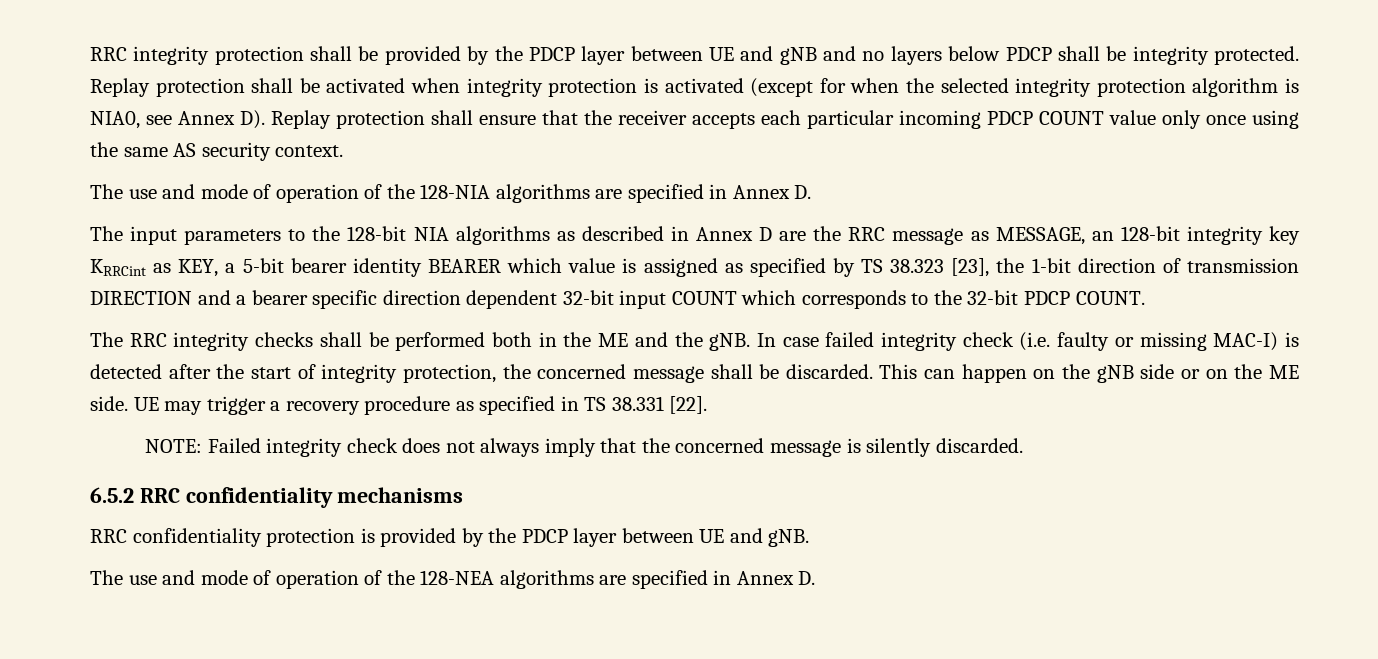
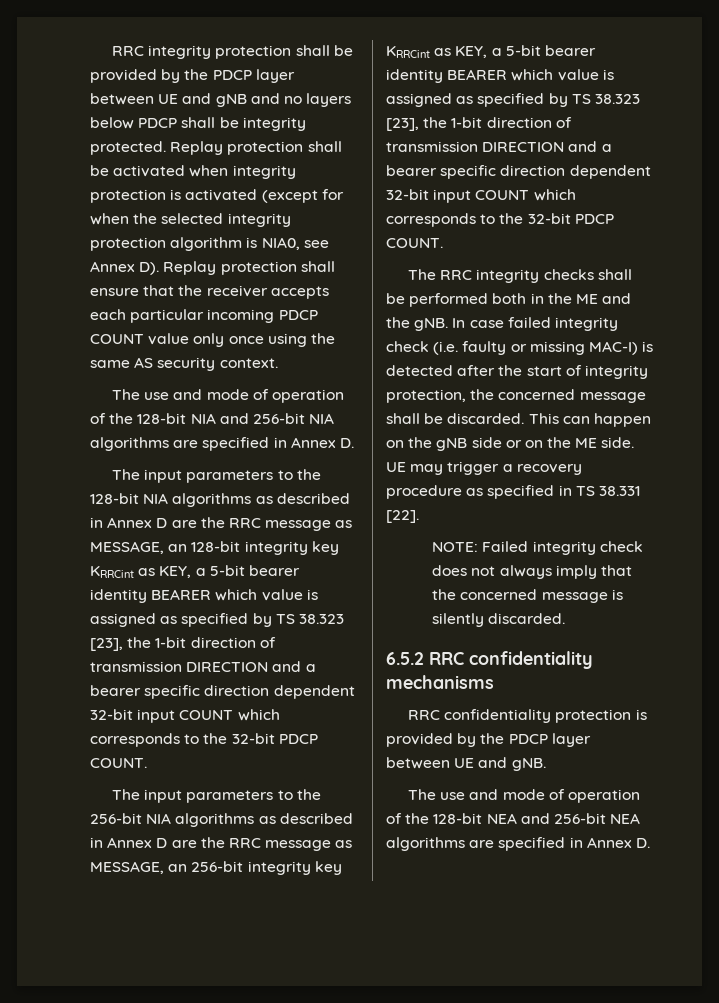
- The use and mode of operation of the 128-NIA algorithms are specified in Annex D.
+ The use and mode of operation of the 128-bit NIA and 256-bit NIA algorithms are specified in Annex D.
+ The input parameters to the 256-bit NIA algorithms as described in Annex D are the RRC message as MESSAGE, an 256-bit integrity key KRRCint as KEY, a 5-bit bearer identity BEARER which value is assigned as specified by TS 38.323 [23], the 1-bit direction of transmission DIRECTION and a bearer specific direction dependent 32-bit input COUNT which corresponds to the 32-bit PDCP COUNT.
- The use and mode of operation of the 128-NEA algorithms are specified in Annex D.
+ The use and mode of operation of the 128-bit NEA and 256-bit NEA algorithms are specified in Annex D.

